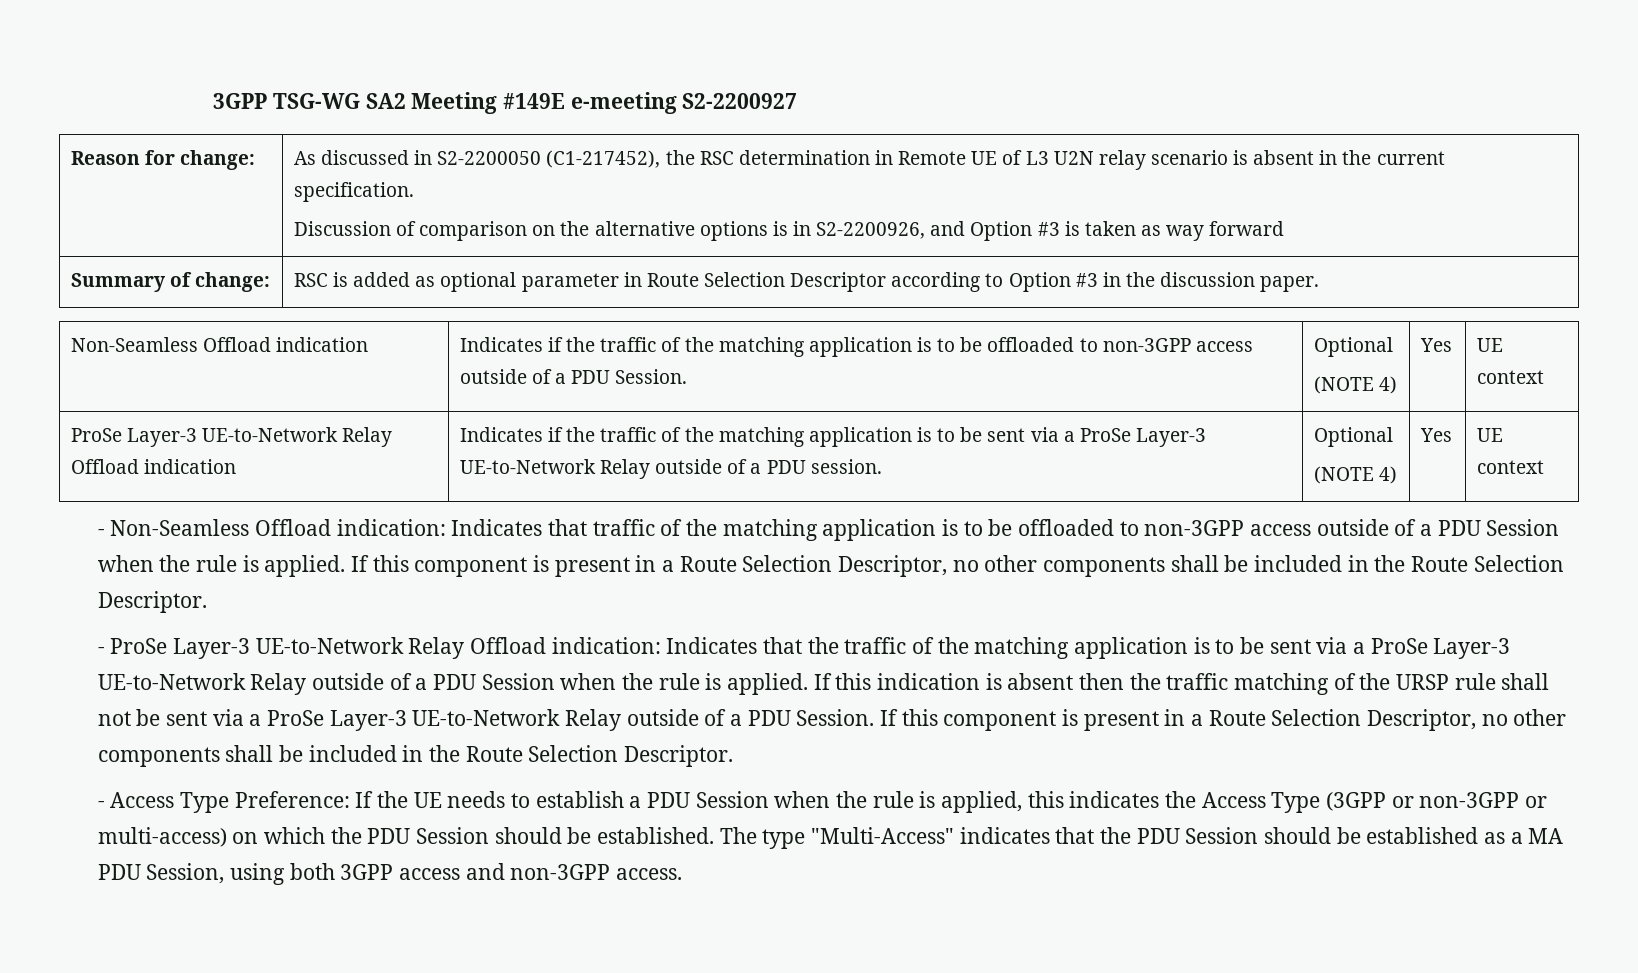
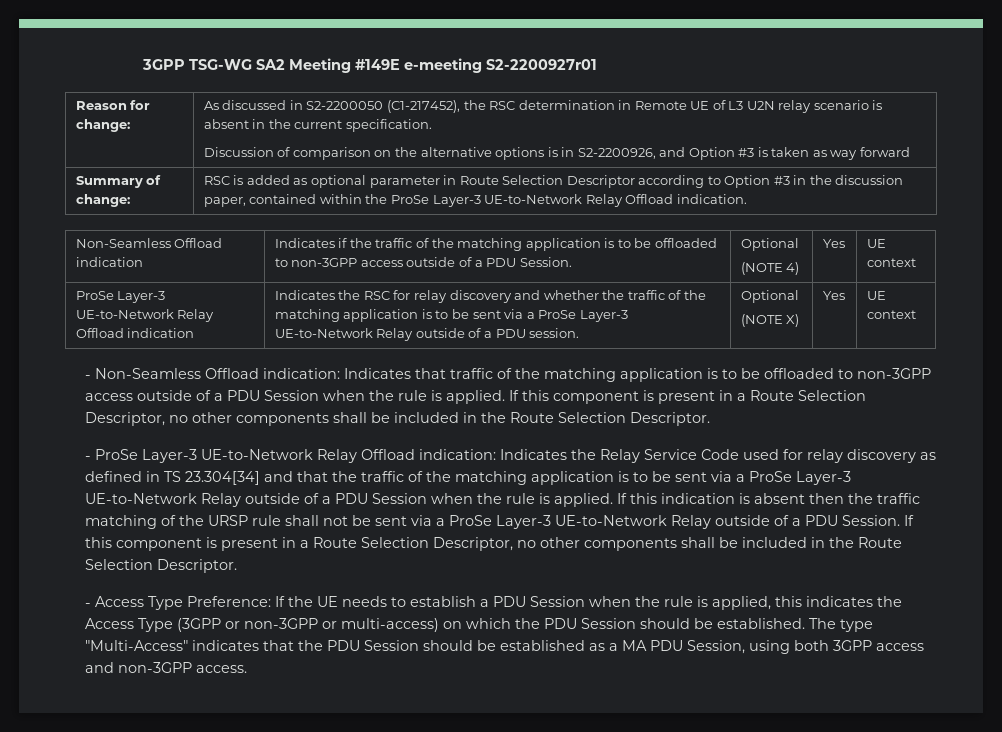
- 3GPP TSG-WG SA2 Meeting #149E e-meeting S2-2200927
+ 3GPP TSG-WG SA2 Meeting #149E e-meeting S2-2200927r01
- Summary of change: | RSC is added as optional parameter in Route Selection Descriptor according to Option #3 in the discussion paper.
+ Summary of change: | RSC is added as optional parameter in Route Selection Descriptor according to Option #3 in the discussion paper, contained within the ProSe Layer-3 UE-to-Network Relay Offload indication.
- Indicates if the traffic of the matching application is to be sent via a ProSe Layer-3 UE-to-Network Relay outside of a PDU session. | Optional
- (NOTE 4)
+ Indicates the RSC for relay discovery and whether the traffic of the matching application is to be sent via a ProSe Layer-3 UE-to-Network Relay outside of a PDU session. | Optional
+ (NOTE X)
- - ProSe Layer-3 UE-to-Network Relay Offload indication: Indicates that the traffic of the matching application is to be sent via a ProSe Layer-3 UE-to-Network Relay outside of a PDU Session when the rule is applied.
+ - ProSe Layer-3 UE-to-Network Relay Offload indication: Indicates the Relay Service Code used for relay discovery as defined in TS 23.304[34] and that the traffic of the matching application is to be sent via a ProSe Layer-3 UE-to-Network Relay outside of a PDU Session when the rule is applied.

